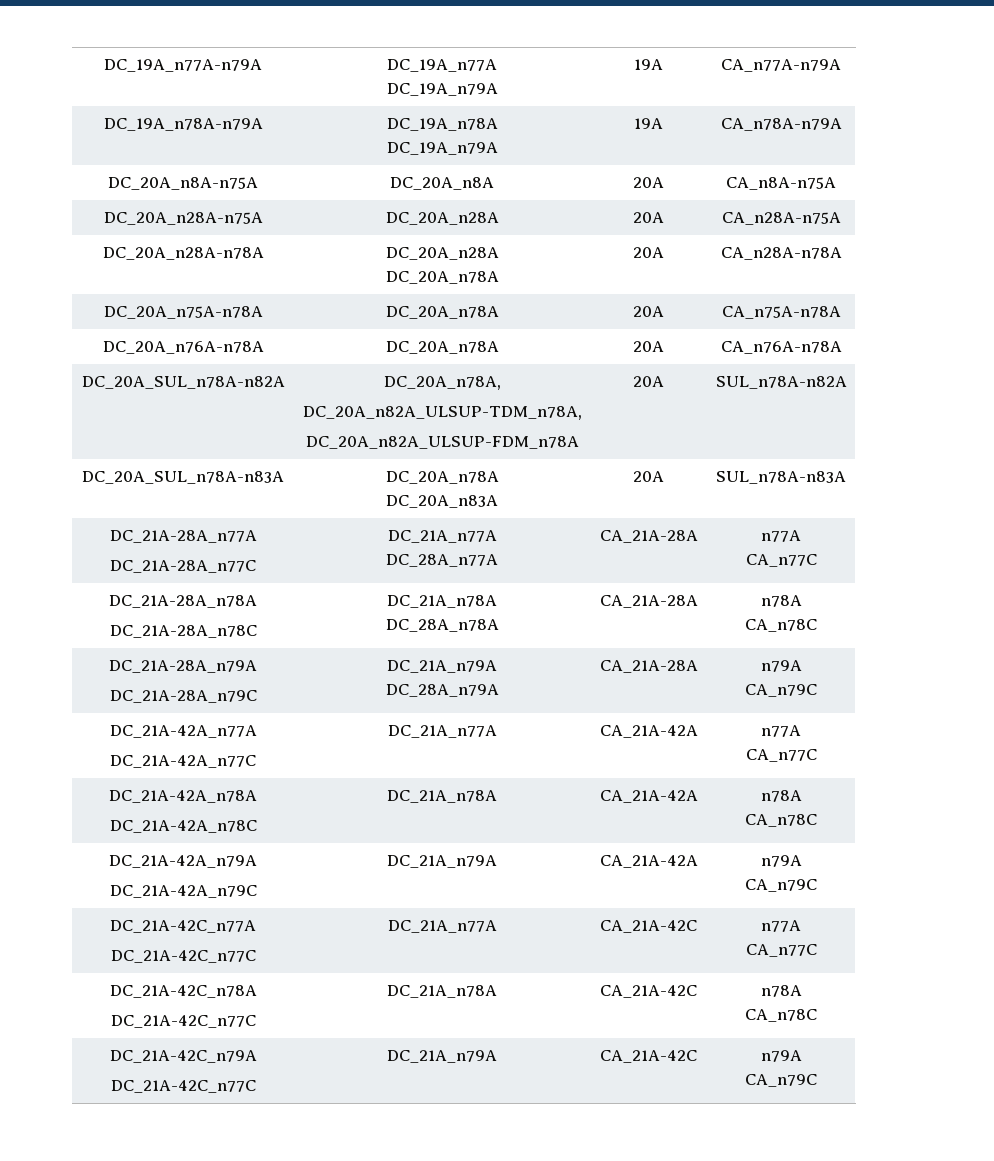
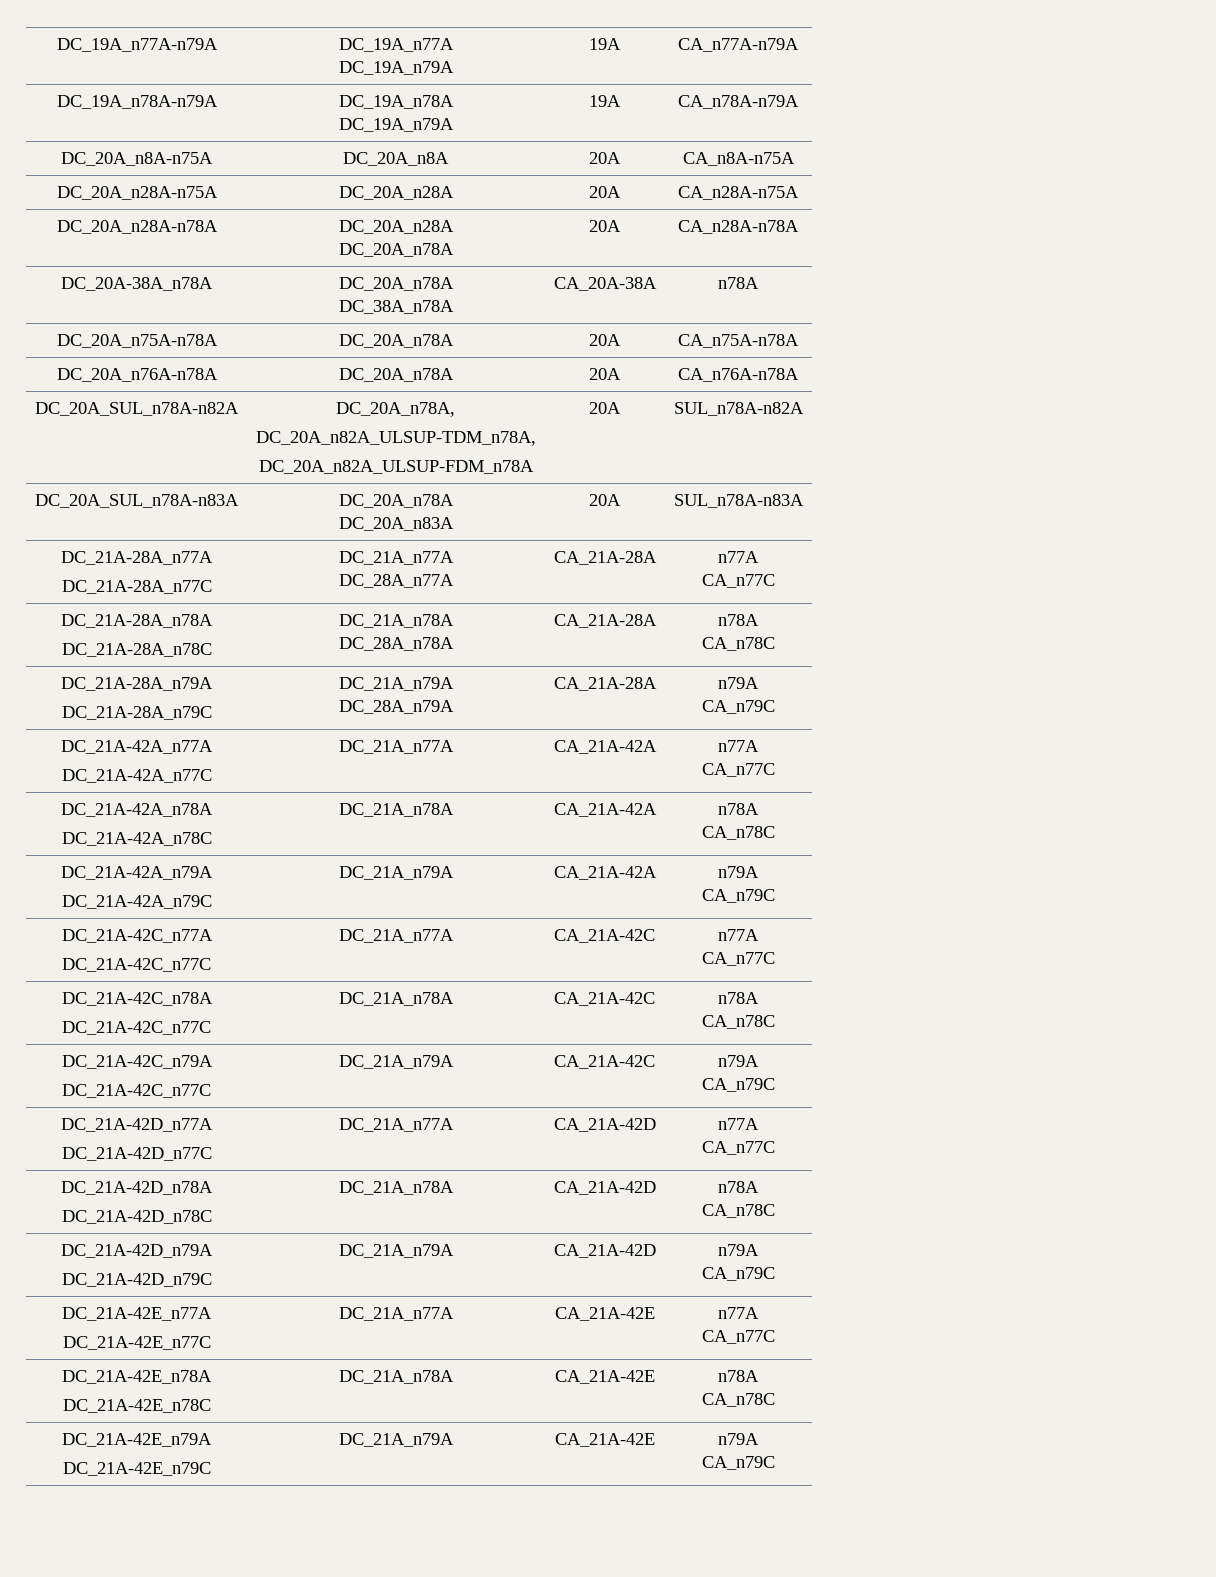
+ DC_20A-38A_n78A | DC_20A_n78A
+ DC_38A_n78A | CA_20A-38A | n78A
+ DC_21A-42D_n77A
+ DC_21A-42D_n77C | DC_21A_n77A | CA_21A-42D | n77A
+ CA_n77C
+ DC_21A-42D_n78A
+ DC_21A-42D_n78C | DC_21A_n78A | CA_21A-42D | n78A
+ CA_n78C
+ DC_21A-42D_n79A
+ DC_21A-42D_n79C | DC_21A_n79A | CA_21A-42D | n79A
+ CA_n79C
+ DC_21A-42E_n77A
+ DC_21A-42E_n77C | DC_21A_n77A | CA_21A-42E | n77A
+ CA_n77C
+ DC_21A-42E_n78A
+ DC_21A-42E_n78C | DC_21A_n78A | CA_21A-42E | n78A
+ CA_n78C
+ DC_21A-42E_n79A
+ DC_21A-42E_n79C | DC_21A_n79A | CA_21A-42E | n79A
+ CA_n79C

